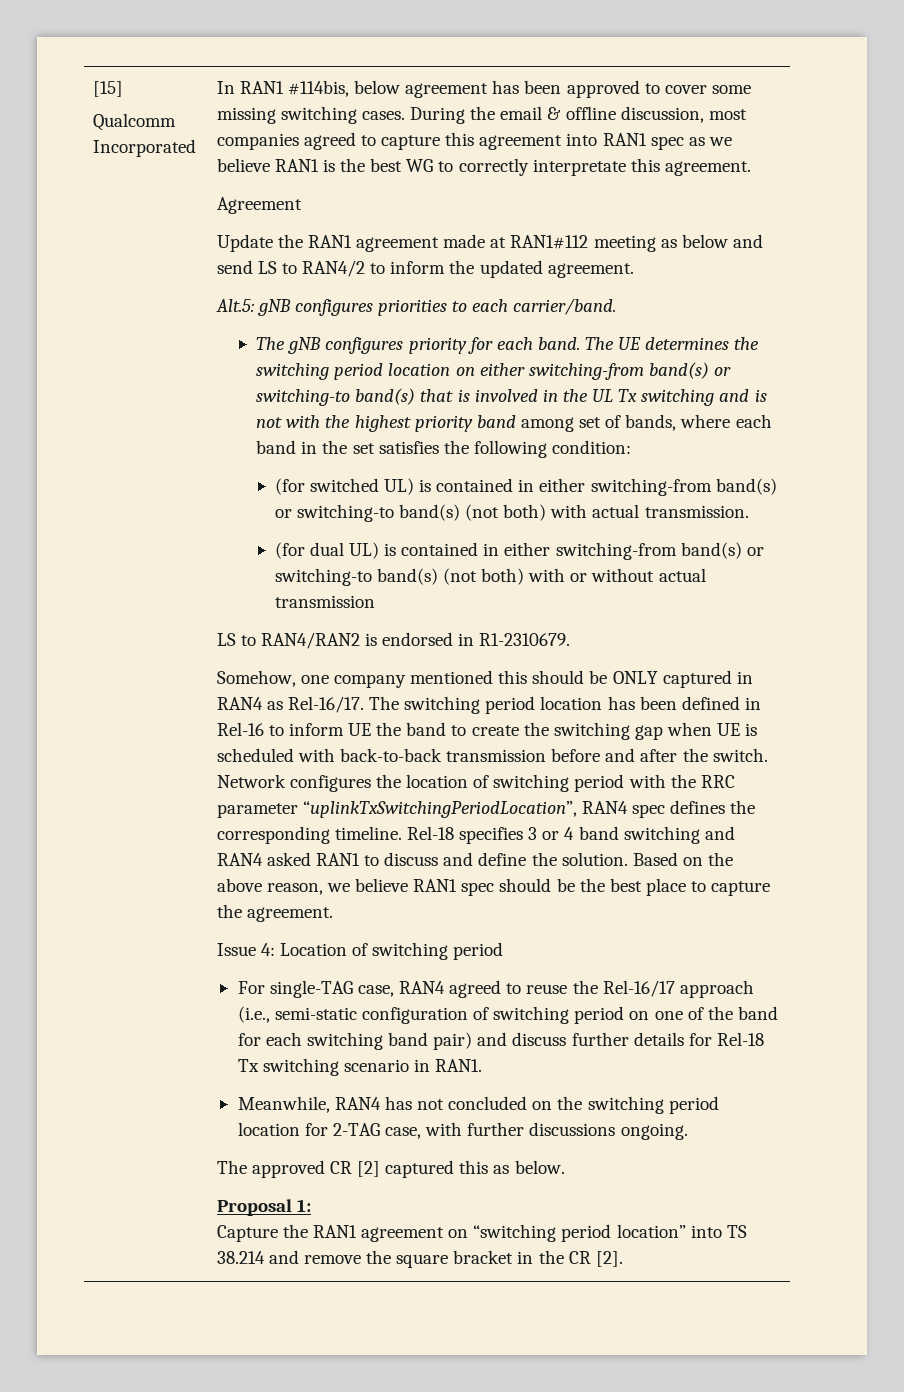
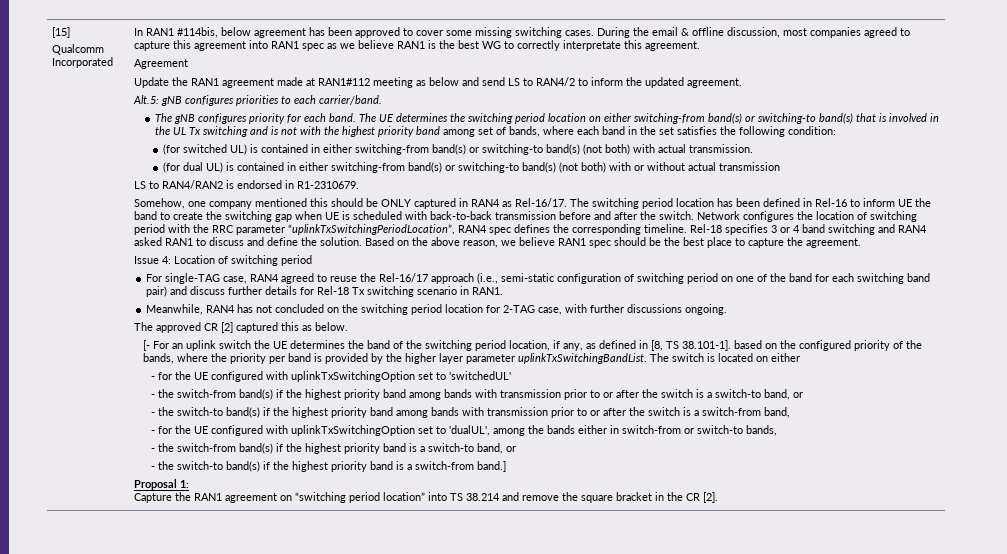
+ [- For an uplink switch the UE determines the band of the switching period location, if any, as defined in [8, TS 38.101-1]. based on the configured priority of the bands, where the priority per band is provided by the higher layer parameter uplinkTxSwitchingBandList. The switch is located on either
+ - for the UE configured with uplinkTxSwitchingOption set to 'switchedUL'
+ - the switch-from band(s) if the highest priority band among bands with transmission prior to or after the switch is a switch-to band, or
+ - the switch-to band(s) if the highest priority band among bands with transmission prior to or after the switch is a switch-from band,
+ - for the UE configured with uplinkTxSwitchingOption set to 'dualUL', among the bands either in switch-from or switch-to bands,
+ - the switch-from band(s) if the highest priority band is a switch-to band, or
+ - the switch-to band(s) if the highest priority band is a switch-from band.]

